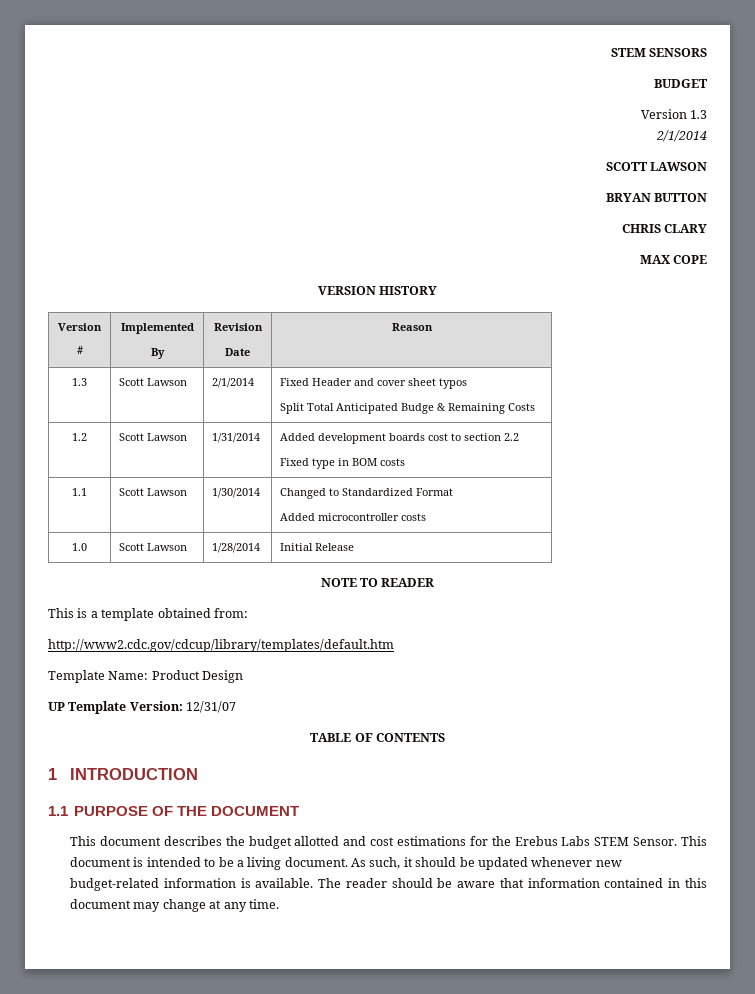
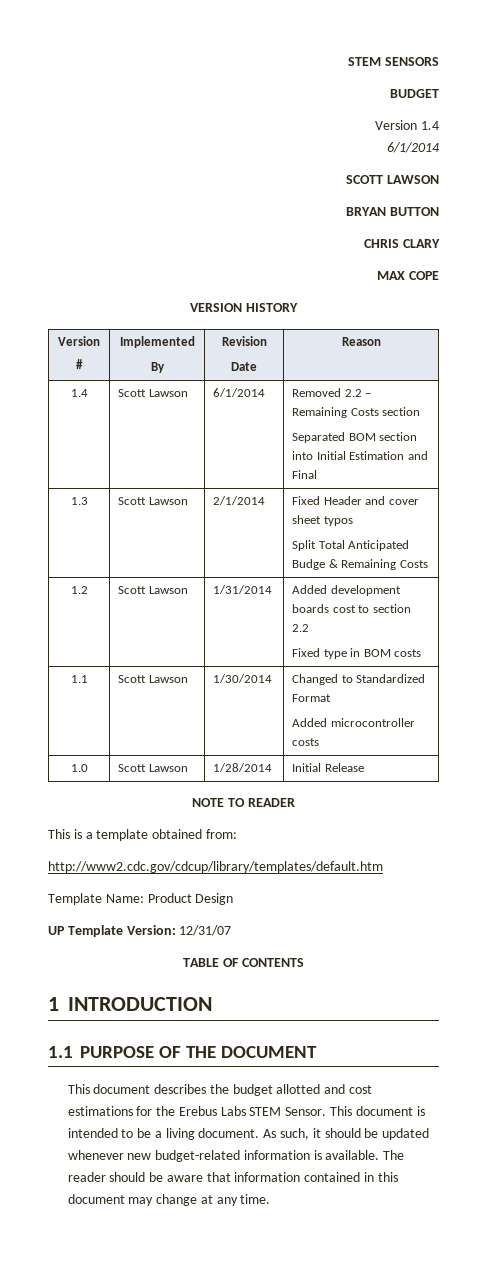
- Version 1.3
- 2/1/2014
+ Version 1.4
+ 6/1/2014
+ 1.4 | Scott Lawson | 6/1/2014 | Removed 2.2 – Remaining Costs section
+ Separated BOM section into Initial Estimation and Final

